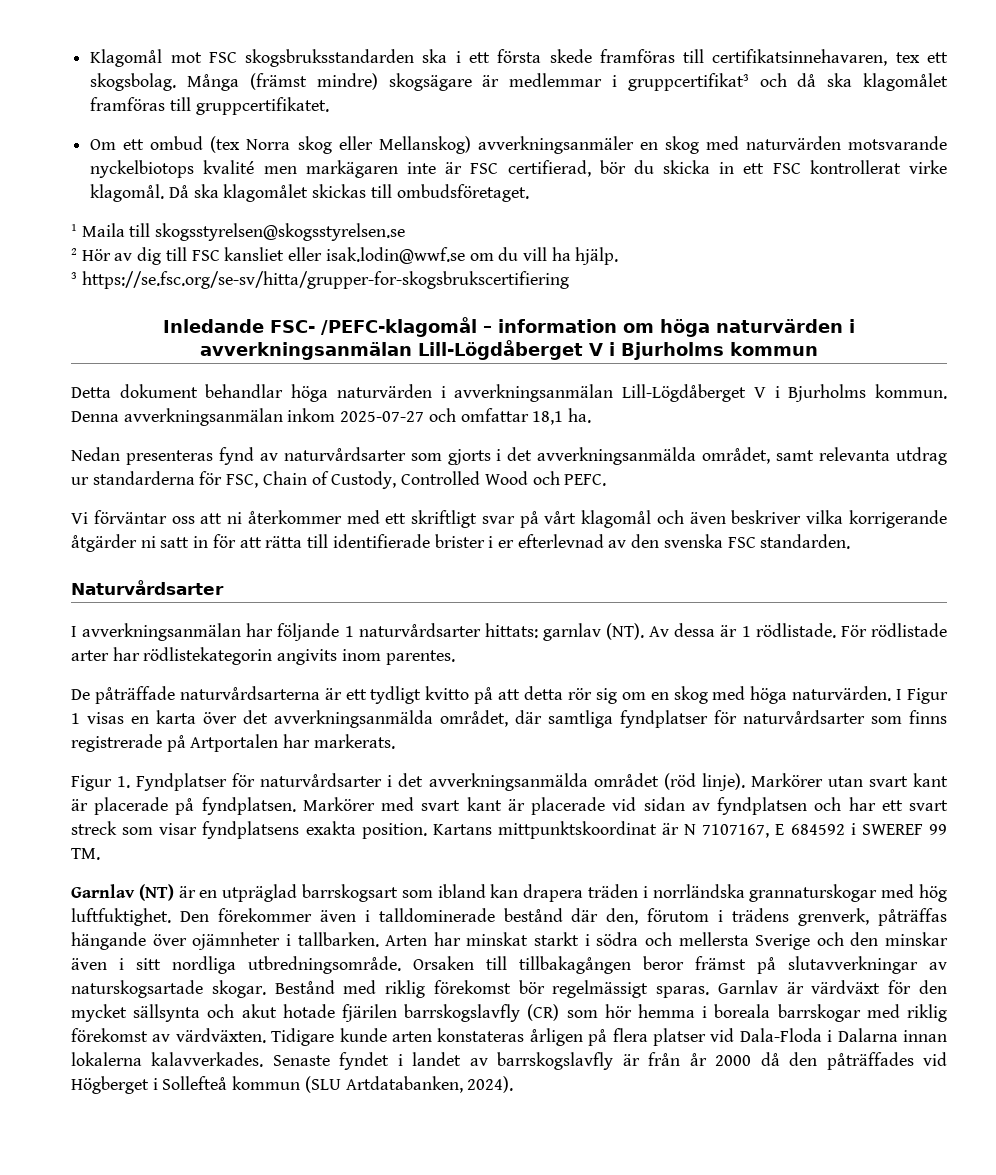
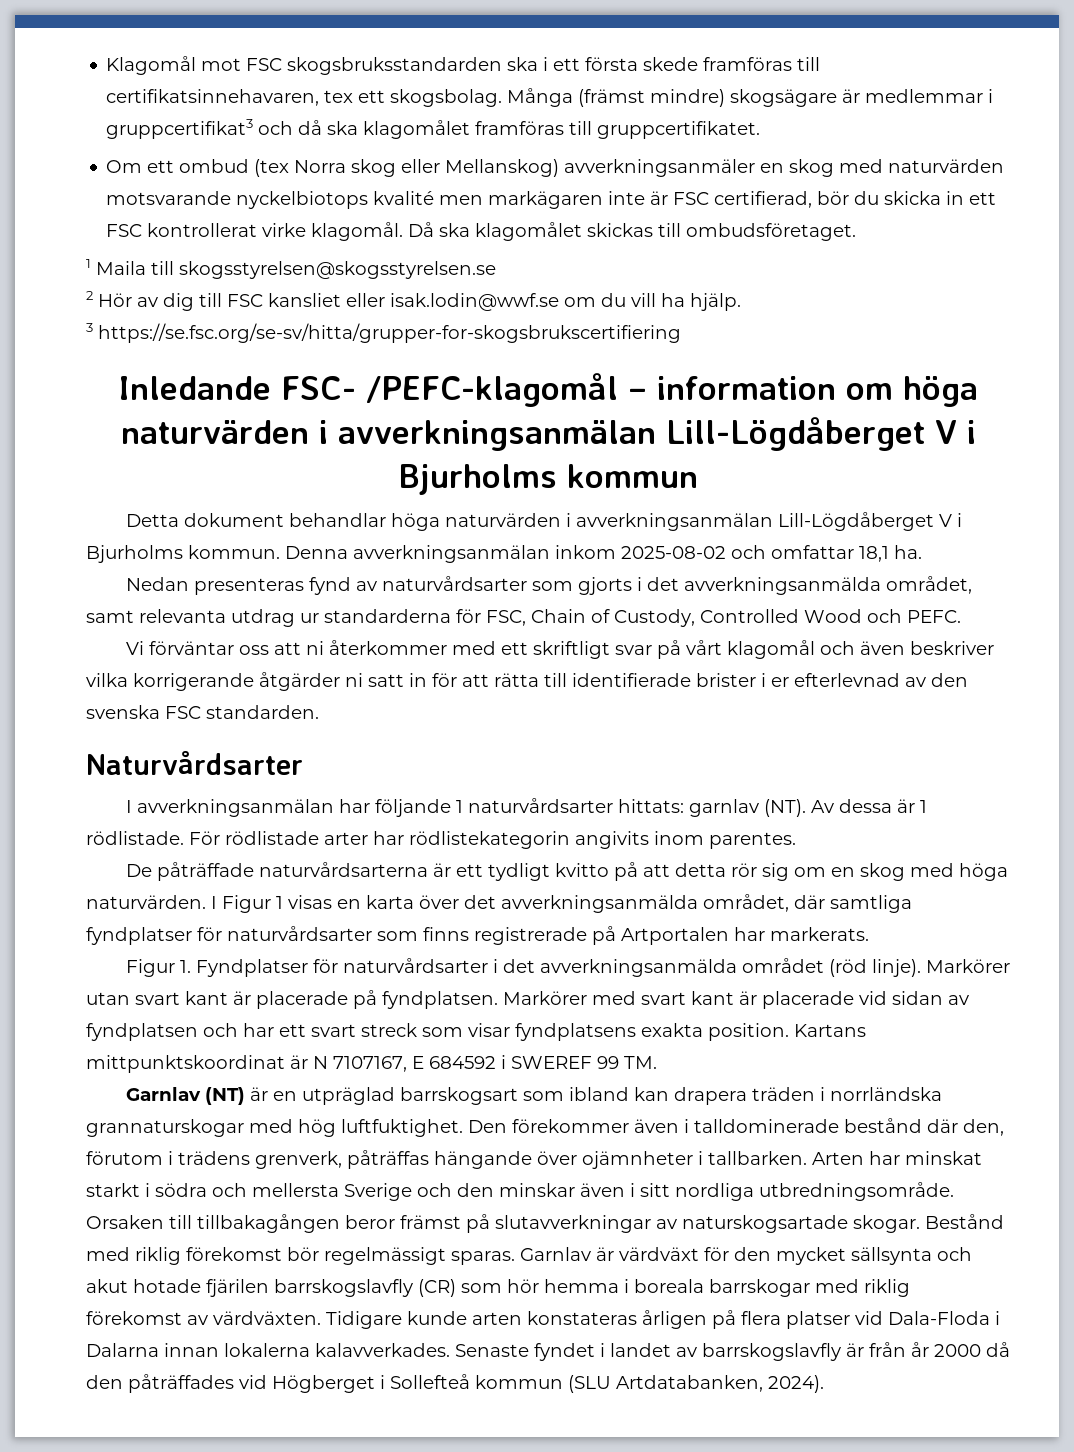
- Denna avverkningsanmälan inkom 2025-07-27 och omfattar 18,1 ha.
+ Denna avverkningsanmälan inkom 2025-08-02 och omfattar 18,1 ha.

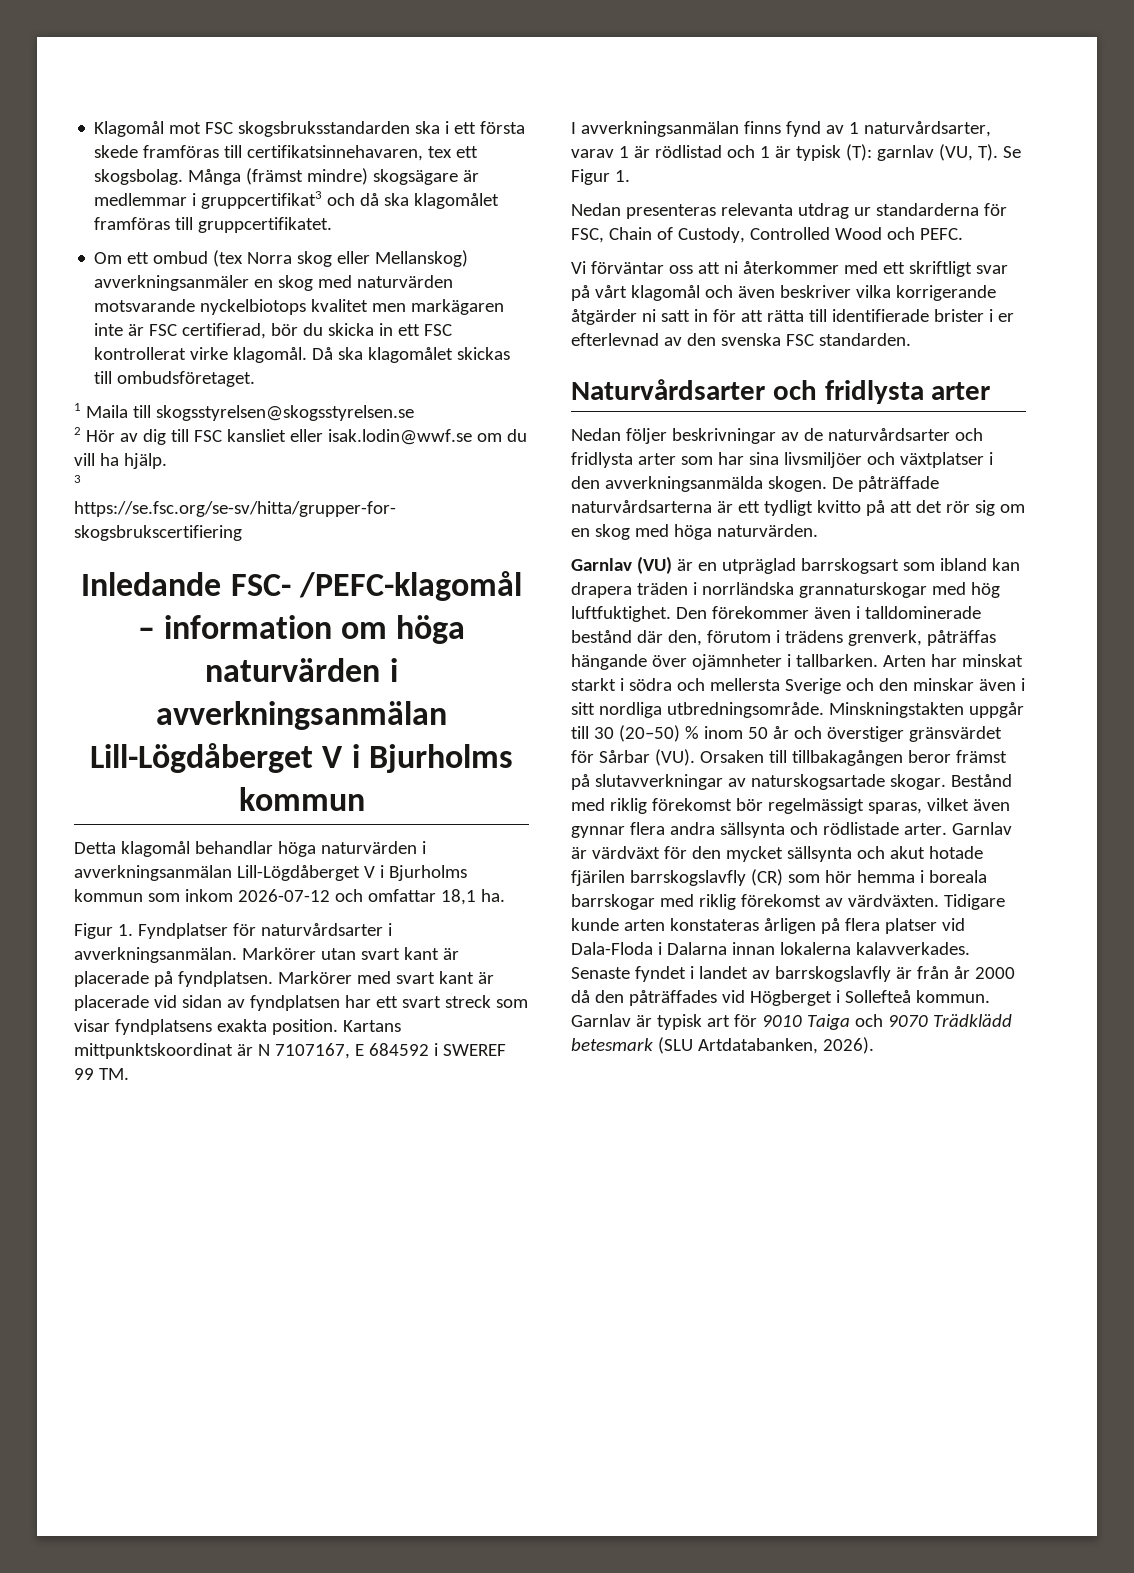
- Om ett ombud (tex Norra skog eller Mellanskog) avverkningsanmäler en skog med naturvärden motsvarande nyckelbiotops kvalité men markägaren inte är FSC certifierad, bör du skicka in ett FSC kontrollerat virke klagomål.
+ Om ett ombud (tex Norra skog eller Mellanskog) avverkningsanmäler en skog med naturvärden motsvarande nyckelbiotops kvalitet men markägaren inte är FSC certifierad, bör du skicka in ett FSC kontrollerat virke klagomål.
- Detta dokument behandlar höga naturvärden i avverkningsanmälan Lill-Lögdåberget V i Bjurholms kommun. Denna avverkningsanmälan inkom 2025-08-02 och omfattar 18,1 ha.
+ Detta klagomål behandlar höga naturvärden i avverkningsanmälan Lill-Lögdåberget V i Bjurholms kommun som inkom 2026-07-12 och omfattar 18,1 ha.
- Nedan presenteras fynd av naturvårdsarter som gjorts i det avverkningsanmälda området, samt relevanta utdrag ur standarderna för FSC, Chain of Custody, Controlled Wood och PEFC.
+ Figur 1. Fyndplatser för naturvårdsarter i avverkningsanmälan. Markörer utan svart kant är placerade på fyndplatsen. Markörer med svart kant är placerade vid sidan av fyndplatsen har ett svart streck som visar fyndplatsens exakta position. Kartans mittpunktskoordinat är N 7107167, E 684592 i SWEREF 99 TM.
+ I avverkningsanmälan finns fynd av 1 naturvårdsarter, varav 1 är rödlistad och 1 är typisk (T): garnlav (VU, T). Se Figur 1.
+ Nedan presenteras relevanta utdrag ur standarderna för FSC, Chain of Custody, Controlled Wood och PEFC.
- Naturvårdsarter
- I avverkningsanmälan har följande 1 naturvårdsarter hittats: garnlav (NT). Av dessa är 1 rödlistade. För rödlistade arter har rödlistekategorin angivits inom parentes.
- De påträffade naturvårdsarterna är ett tydligt kvitto på att detta rör sig om en skog med höga naturvärden. I Figur 1 visas en karta över det avverkningsanmälda området, där samtliga fyndplatser för naturvårdsarter som finns registrerade på Artportalen har markerats.
- Figur 1. Fyndplatser för naturvårdsarter i det avverkningsanmälda området (röd linje). Markörer utan svart kant är placerade på fyndplatsen. Markörer med svart kant är placerade vid sidan av fyndplatsen och har ett svart streck som visar fyndplatsens exakta position. Kartans mittpunktskoordinat är N 7107167, E 684592 i SWEREF 99 TM.
- Garnlav (NT) är en utpräglad barrskogsart som ibland kan drapera träden i norrländska grannaturskogar med hög luftfuktighet.
+ Naturvårdsarter och fridlysta arter
+ Nedan följer beskrivningar av de naturvårdsarter och fridlysta arter som har sina livsmiljöer och växtplatser i den avverkningsanmälda skogen. De påträffade naturvårdsarterna är ett tydligt kvitto på att det rör sig om en skog med höga naturvärden.
+ Garnlav (VU) är en utpräglad barrskogsart som ibland kan drapera träden i norrländska grannaturskogar med hög luftfuktighet.
- Orsaken till tillbakagången beror främst på slutavverkningar av naturskogsartade skogar.
+ Minskningstakten uppgår till 30 (20–50) % inom 50 år och överstiger gränsvärdet för Sårbar (VU). Orsaken till tillbakagången beror främst på slutavverkningar av naturskogsartade skogar.
- Bestånd med riklig förekomst bör regelmässigt sparas.
+ Bestånd med riklig förekomst bör regelmässigt sparas, vilket även gynnar flera andra sällsynta och rödlistade arter.
- Senaste fyndet i landet av barrskogslavfly är från år 2000 då den påträffades vid Högberget i Sollefteå kommun (SLU Artdatabanken, 2024).
+ Senaste fyndet i landet av barrskogslavfly är från år 2000 då den påträffades vid Högberget i Sollefteå kommun. Garnlav är typisk art för 9010 Taiga och 9070 Trädklädd betesmark (SLU Artdatabanken, 2026).

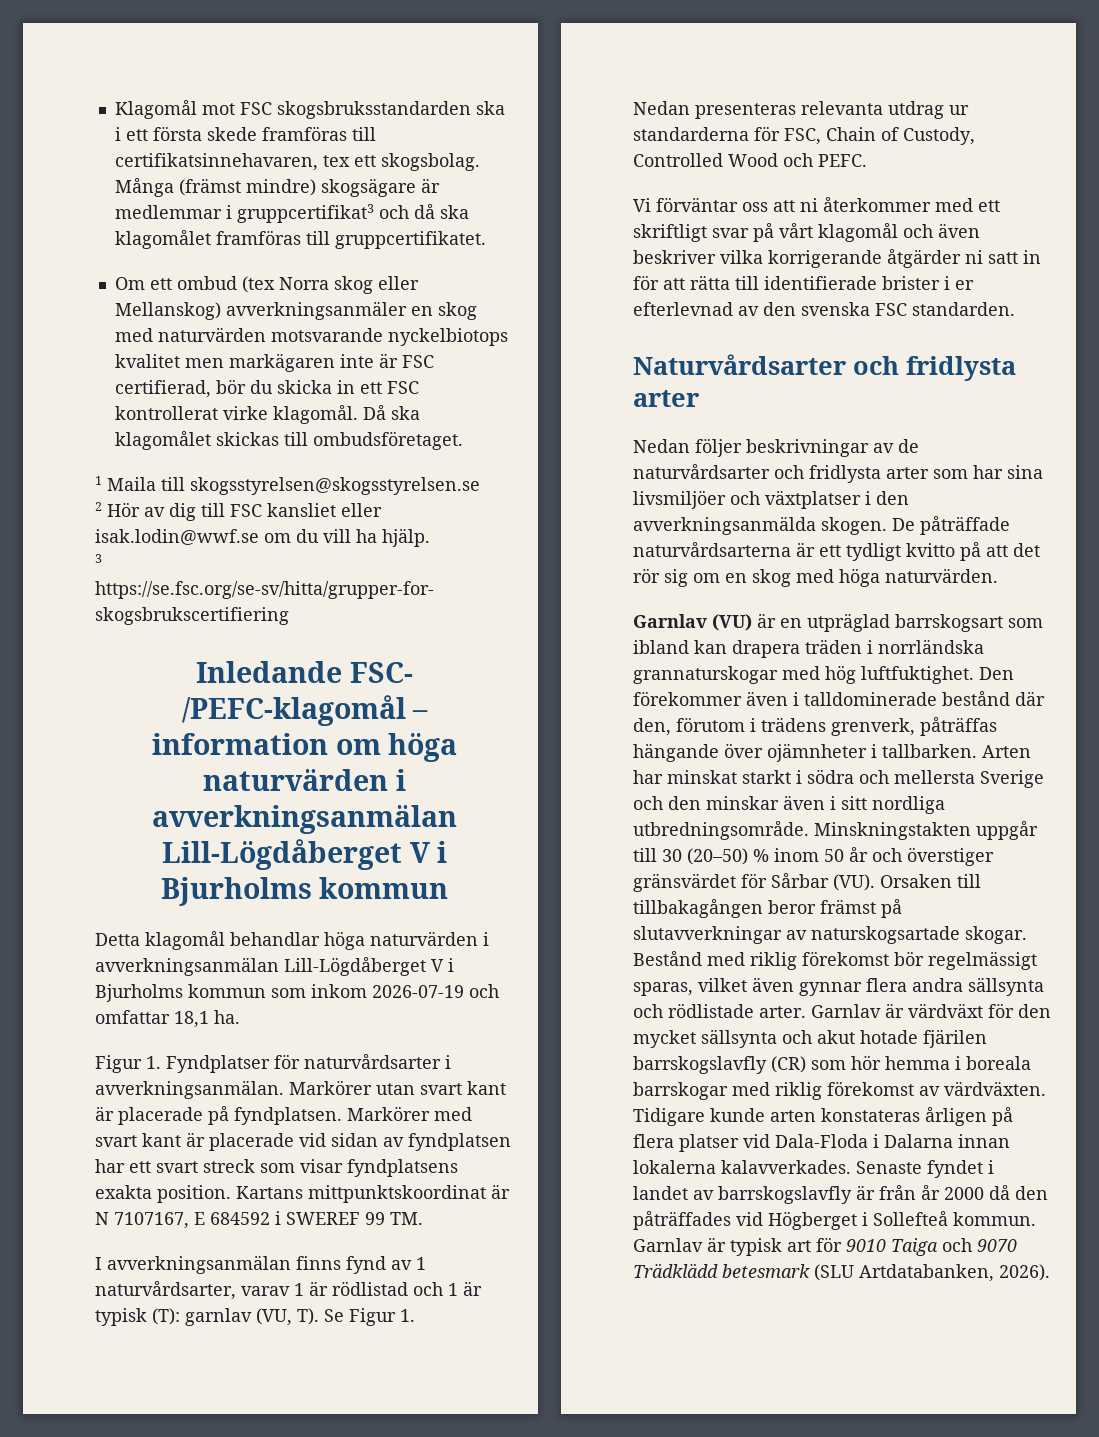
- Detta klagomål behandlar höga naturvärden i avverkningsanmälan Lill-Lögdåberget V i Bjurholms kommun som inkom 2026-07-12 och omfattar 18,1 ha.
+ Detta klagomål behandlar höga naturvärden i avverkningsanmälan Lill-Lögdåberget V i Bjurholms kommun som inkom 2026-07-19 och omfattar 18,1 ha.

